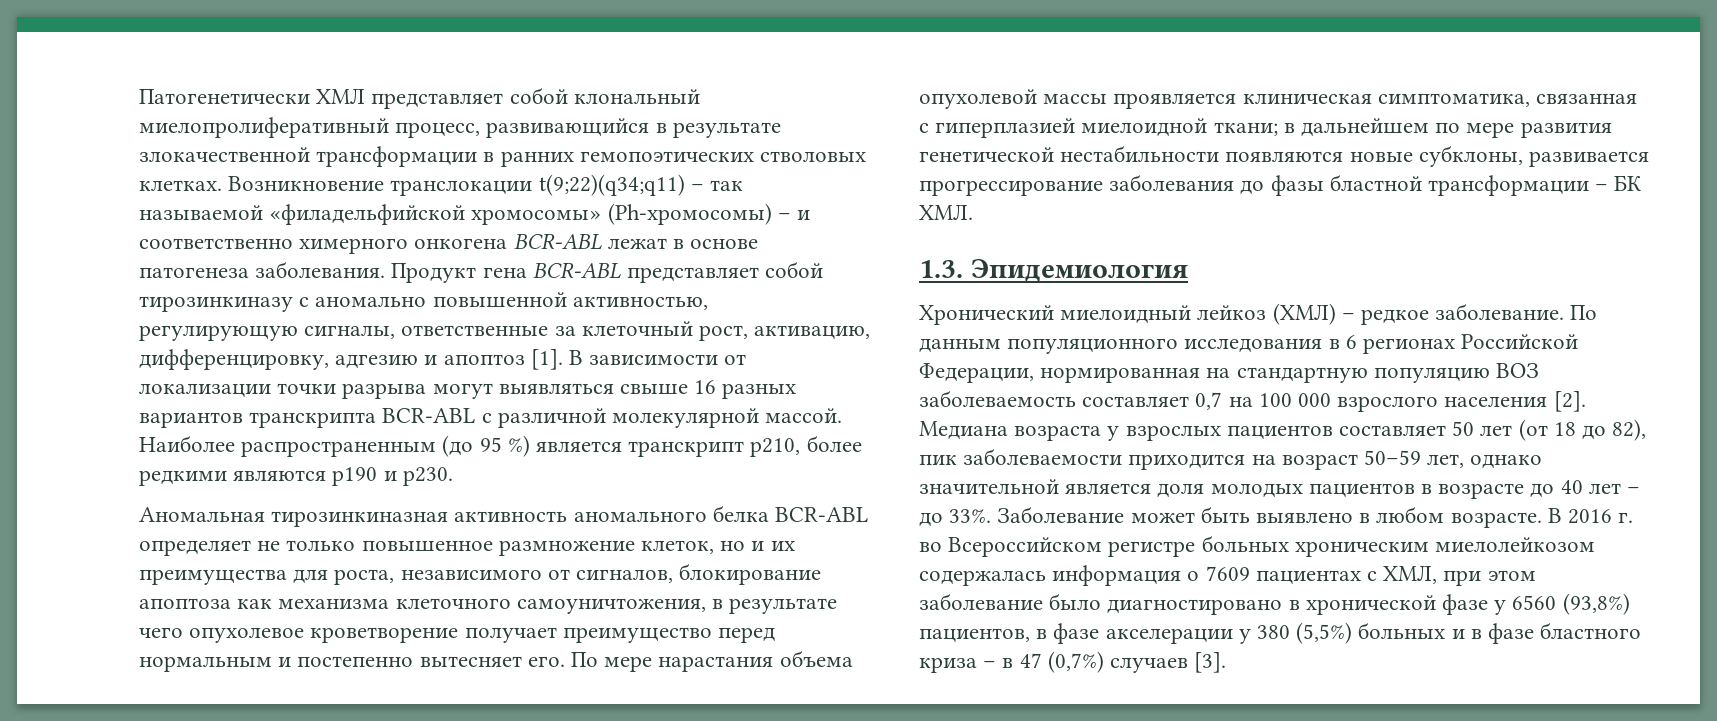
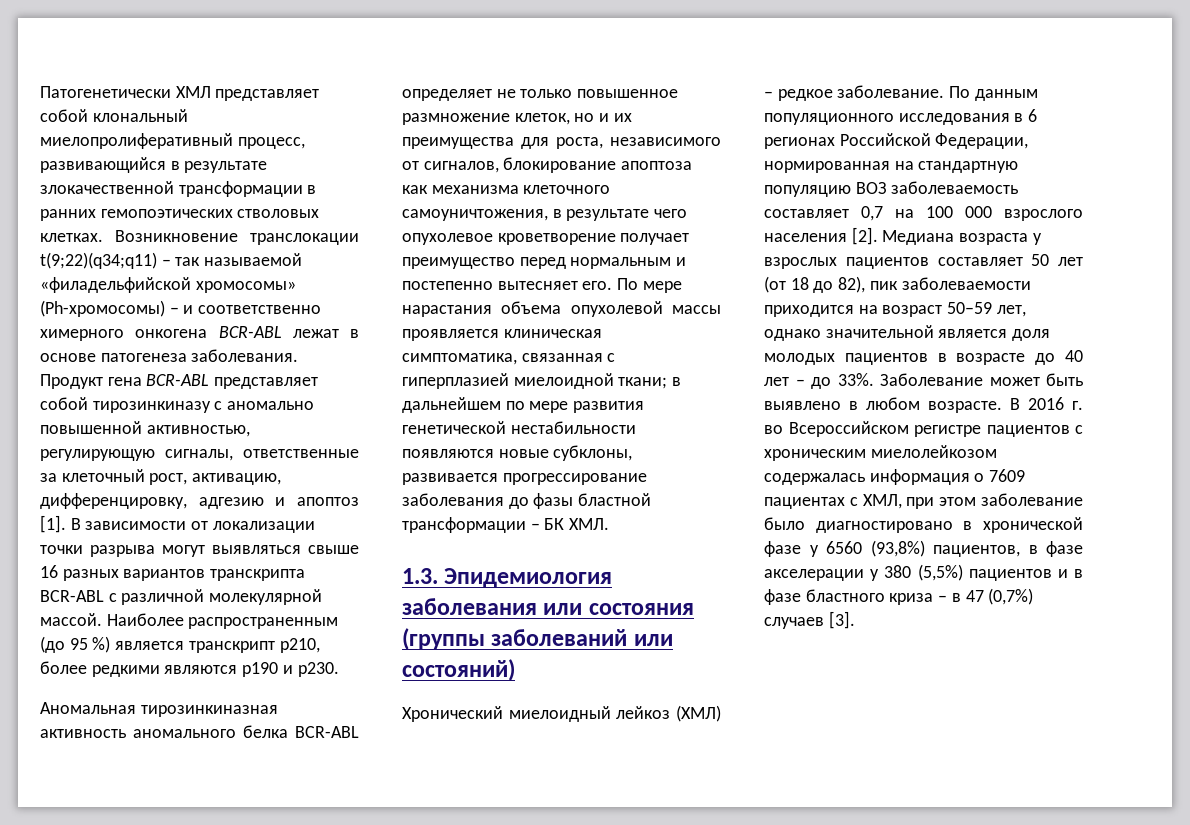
- 1.3. Эпидемиология
+ 1.3. Эпидемиология заболевания или состояния (группы заболеваний или состояний)
- В 2016 г. во Всероссийском регистре больных хроническим миелолейкозом содержалась информация о 7609 пациентах с ХМЛ, при этом заболевание было диагностировано в хронической фазе у 6560 (93,8%) пациентов, в фазе акселерации у 380 (5,5%) больных и в фазе бластного криза – в 47 (0,7%) случаев [3].
+ В 2016 г. во Всероссийском регистре пациентов с хроническим миелолейкозом содержалась информация о 7609 пациентах с ХМЛ, при этом заболевание было диагностировано в хронической фазе у 6560 (93,8%) пациентов, в фазе акселерации у 380 (5,5%) пациентов и в фазе бластного криза – в 47 (0,7%) случаев [3].

